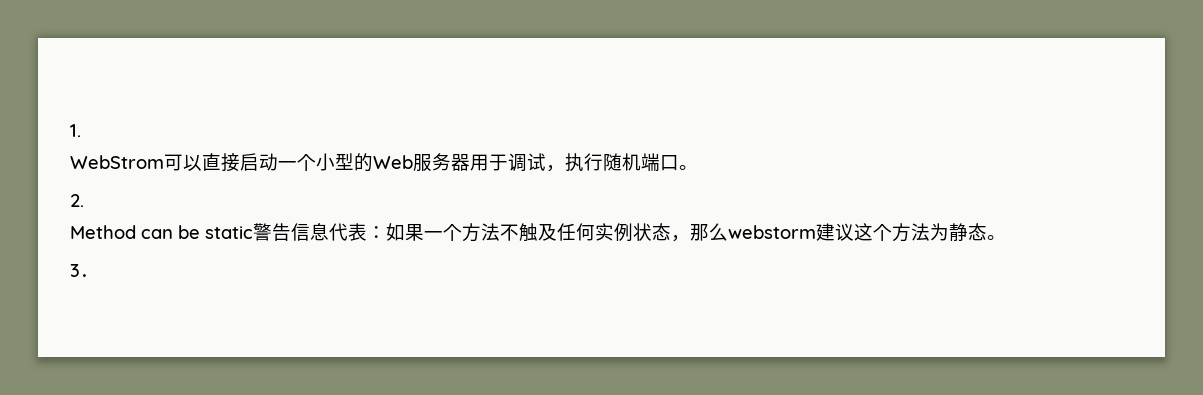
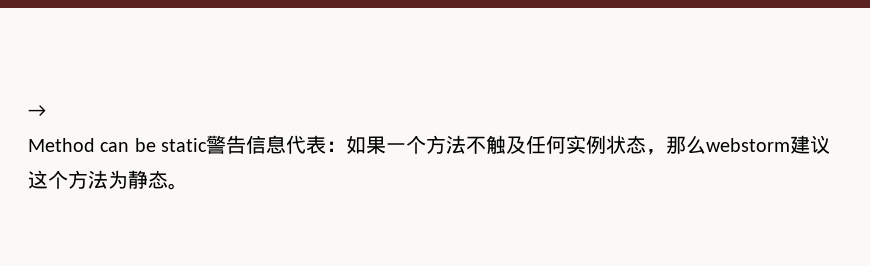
- 1.
- WebStrom可以直接启动一个小型的Web服务器用于调试，执行随机端口。
- 2.
+ →
- 3．

